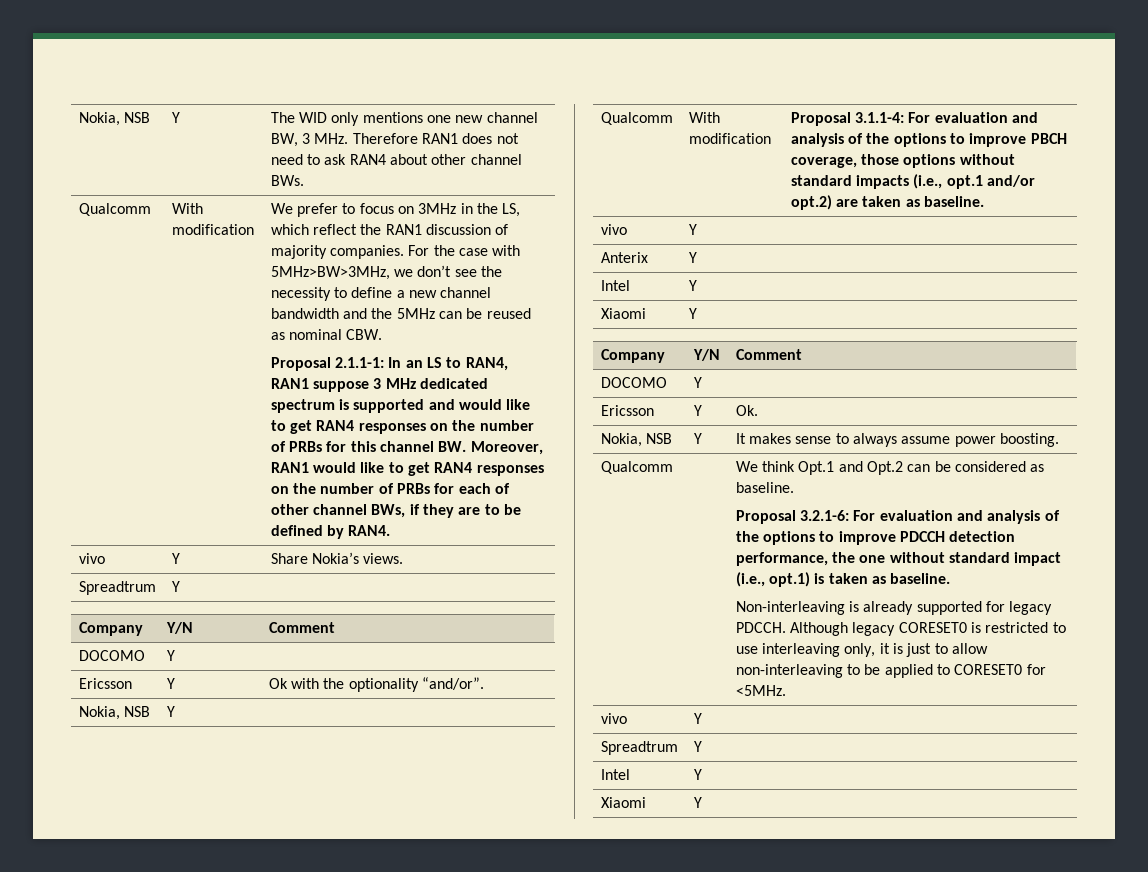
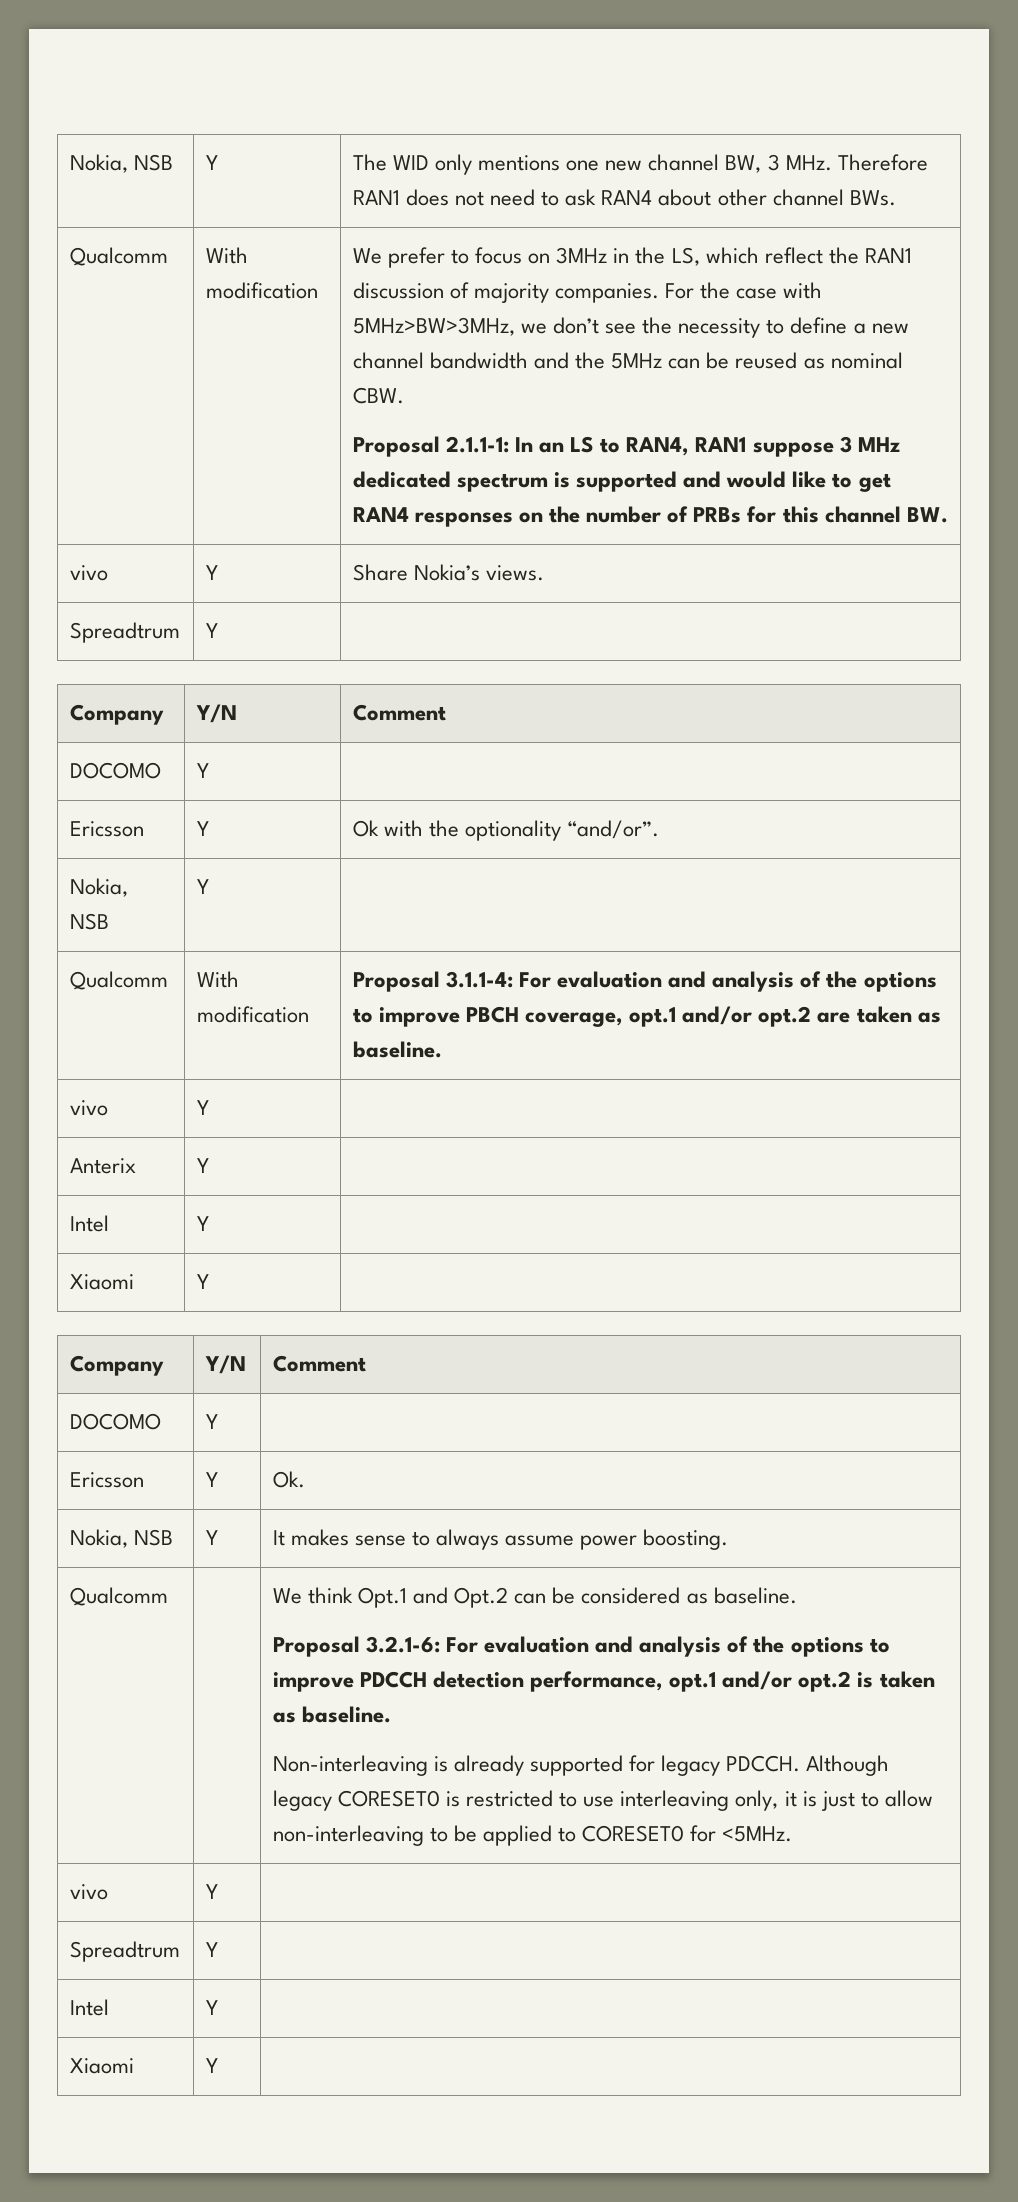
- Proposal 2.1.1-1: In an LS to RAN4, RAN1 suppose 3 MHz dedicated spectrum is supported and would like to get RAN4 responses on the number of PRBs for this channel BW. Moreover, RAN1 would like to get RAN4 responses on the number of PRBs for each of other channel BWs, if they are to be defined by RAN4.
+ Proposal 2.1.1-1: In an LS to RAN4, RAN1 suppose 3 MHz dedicated spectrum is supported and would like to get RAN4 responses on the number of PRBs for this channel BW.
- Qualcomm | With modification | Proposal 3.1.1-4: For evaluation and analysis of the options to improve PBCH coverage, those options without standard impacts (i.e., opt.1 and/or opt.2) are taken as baseline.
+ Qualcomm | With modification | Proposal 3.1.1-4: For evaluation and analysis of the options to improve PBCH coverage, opt.1 and/or opt.2 are taken as baseline.
- Proposal 3.2.1-6: For evaluation and analysis of the options to improve PDCCH detection performance, the one without standard impact (i.e., opt.1) is taken as baseline.
+ Proposal 3.2.1-6: For evaluation and analysis of the options to improve PDCCH detection performance, opt.1 and/or opt.2 is taken as baseline.

